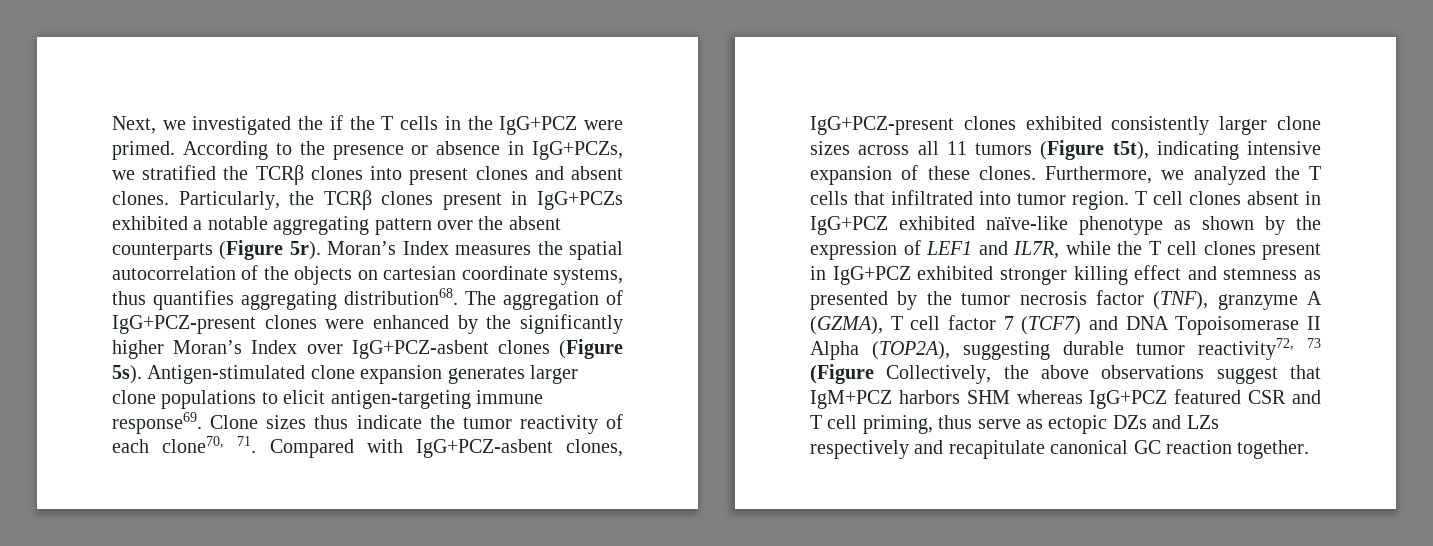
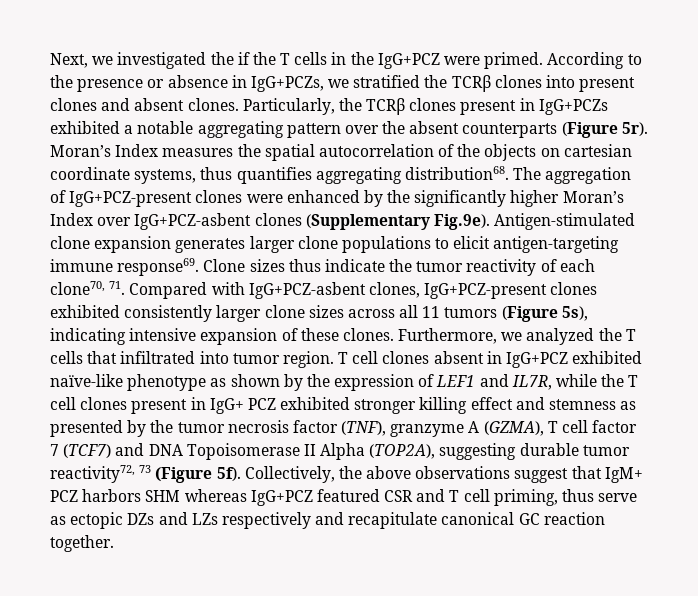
- The aggregation of IgG+PCZ-present clones were enhanced by the significantly higher Moran’s Index over IgG+PCZ-asbent clones (Figure 5s). Antigen-stimulated clone expansion generates larger clone populations to elicit antigen-targeting immune response69.
+ The aggregation of IgG+PCZ-present clones were enhanced by the significantly higher Moran’s Index over IgG+PCZ-asbent clones (Supplementary Fig.9e). Antigen-stimulated clone expansion generates larger clone populations to elicit antigen-targeting immune response69.
- Clone sizes thus indicate the tumor reactivity of each clone70, 71. Compared with IgG+PCZ-asbent clones, IgG+PCZ-present clones exhibited consistently larger clone sizes across all 11 tumors (Figure t5t), indicating intensive expansion of these clones.
+ Clone sizes thus indicate the tumor reactivity of each clone70, 71. Compared with IgG+PCZ-asbent clones, IgG+PCZ-present clones exhibited consistently larger clone sizes across all 11 tumors (Figure 5s), indicating intensive expansion of these clones.
- T cell clones absent in IgG+PCZ exhibited naïve-like phenotype as shown by the expression of LEF1 and IL7R, while the T cell clones present in IgG+PCZ exhibited stronger killing effect and stemness as presented by the tumor necrosis factor (TNF), granzyme A (GZMA), T cell factor 7 (TCF7) and DNA Topoisomerase II Alpha (TOP2A), suggesting durable tumor reactivity72, 73 (Figure Collectively, the above observations suggest that IgM+PCZ harbors SHM whereas IgG+PCZ featured CSR and T cell priming, thus serve as ectopic DZs and LZs respectively and recapitulate canonical GC reaction together.
+ T cell clones absent in IgG+PCZ exhibited naïve-like phenotype as shown by the expression of LEF1 and IL7R, while the T cell clones present in IgG+ PCZ exhibited stronger killing effect and stemness as presented by the tumor necrosis factor (TNF), granzyme A (GZMA), T cell factor 7 (TCF7) and DNA Topoisomerase II Alpha (TOP2A), suggesting durable tumor reactivity72, 73 (Figure 5f). Collectively, the above observations suggest that IgM+ PCZ harbors SHM whereas IgG+PCZ featured CSR and T cell priming, thus serve as ectopic DZs and LZs respectively and recapitulate canonical GC reaction together.

